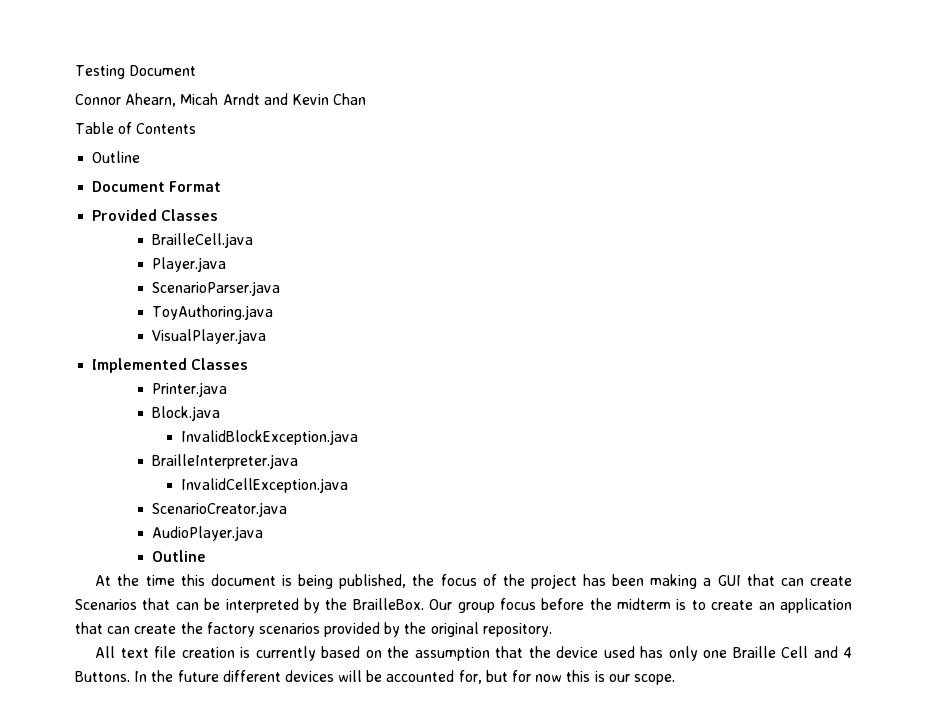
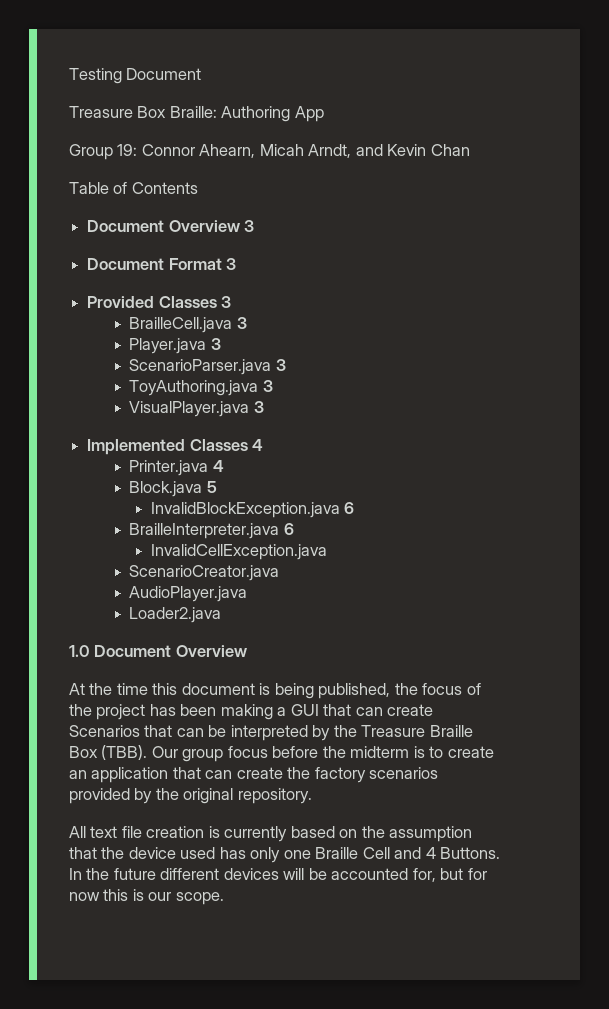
- Connor Ahearn, Micah Arndt and Kevin Chan
+ Treasure Box Braille: Authoring App
+ Group 19: Connor Ahearn, Micah Arndt, and Kevin Chan
  Table of Contents
- Outline
+ Document Overview 3
- Document Format
+ Document Format 3
- Provided Classes
+ Provided Classes 3
- BrailleCell.java
+ BrailleCell.java 3
- Player.java
+ Player.java 3
- ScenarioParser.java
+ ScenarioParser.java 3
- ToyAuthoring.java
+ ToyAuthoring.java 3
- VisualPlayer.java
+ VisualPlayer.java 3
- Implemented Classes
+ Implemented Classes 4
- Printer.java
+ Printer.java 4
- Block.java
+ Block.java 5
- InvalidBlockException.java
+ InvalidBlockException.java 6
- BrailleInterpreter.java
+ BrailleInterpreter.java 6
  AudioPlayer.java
- Outline
+ Loader2.java
+ 1.0 Document Overview
- At the time this document is being published, the focus of the project has been making a GUI that can create Scenarios that can be interpreted by the BrailleBox.
+ At the time this document is being published, the focus of the project has been making a GUI that can create Scenarios that can be interpreted by the Treasure Braille Box (TBB).

